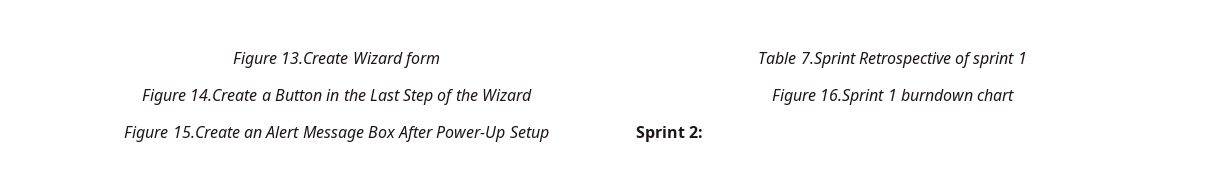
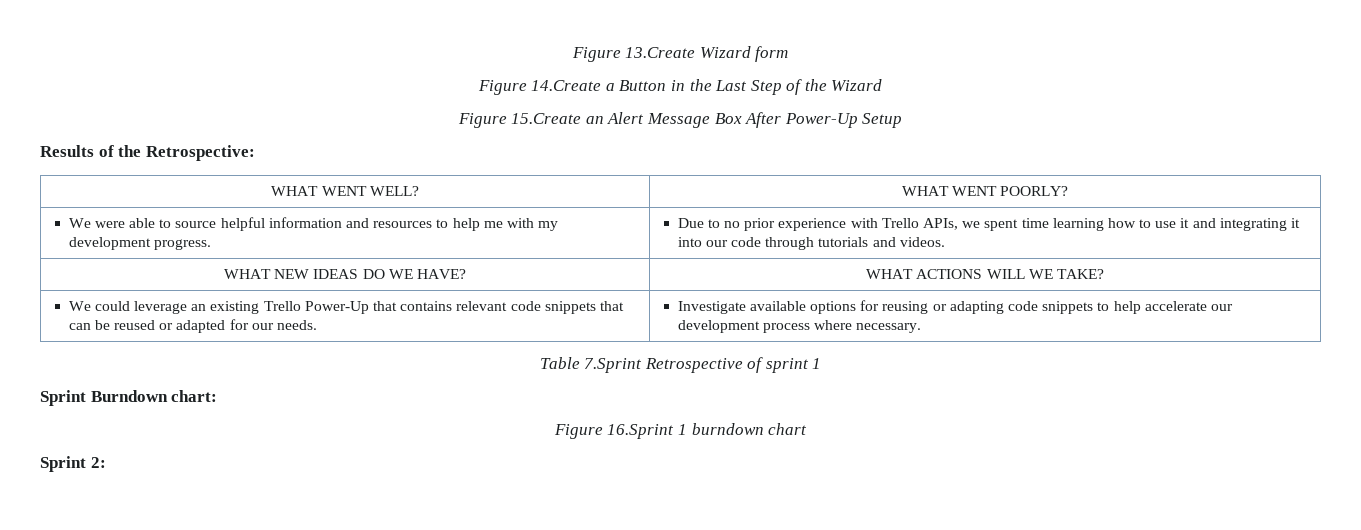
+ Results of the Retrospective:
+ WHAT WENT WELL? | WHAT WENT POORLY?
+ We were able to source helpful information and resources to help me with my development progress. | Due to no prior experience with Trello APIs, we spent time learning how to use it and integrating it into our code through tutorials and videos.
+ WHAT NEW IDEAS DO WE HAVE? | WHAT ACTIONS WILL WE TAKE?
+ We could leverage an existing Trello Power-Up that contains relevant code snippets that can be reused or adapted for our needs. | Investigate available options for reusing or adapting code snippets to help accelerate our development process where necessary.
+ Sprint Burndown chart:

